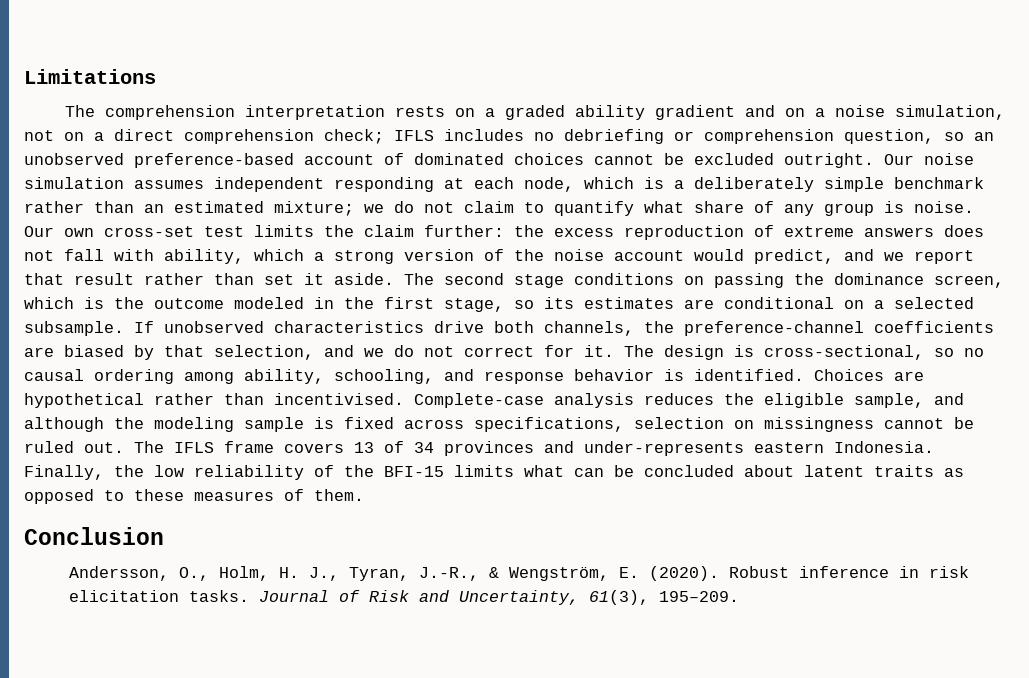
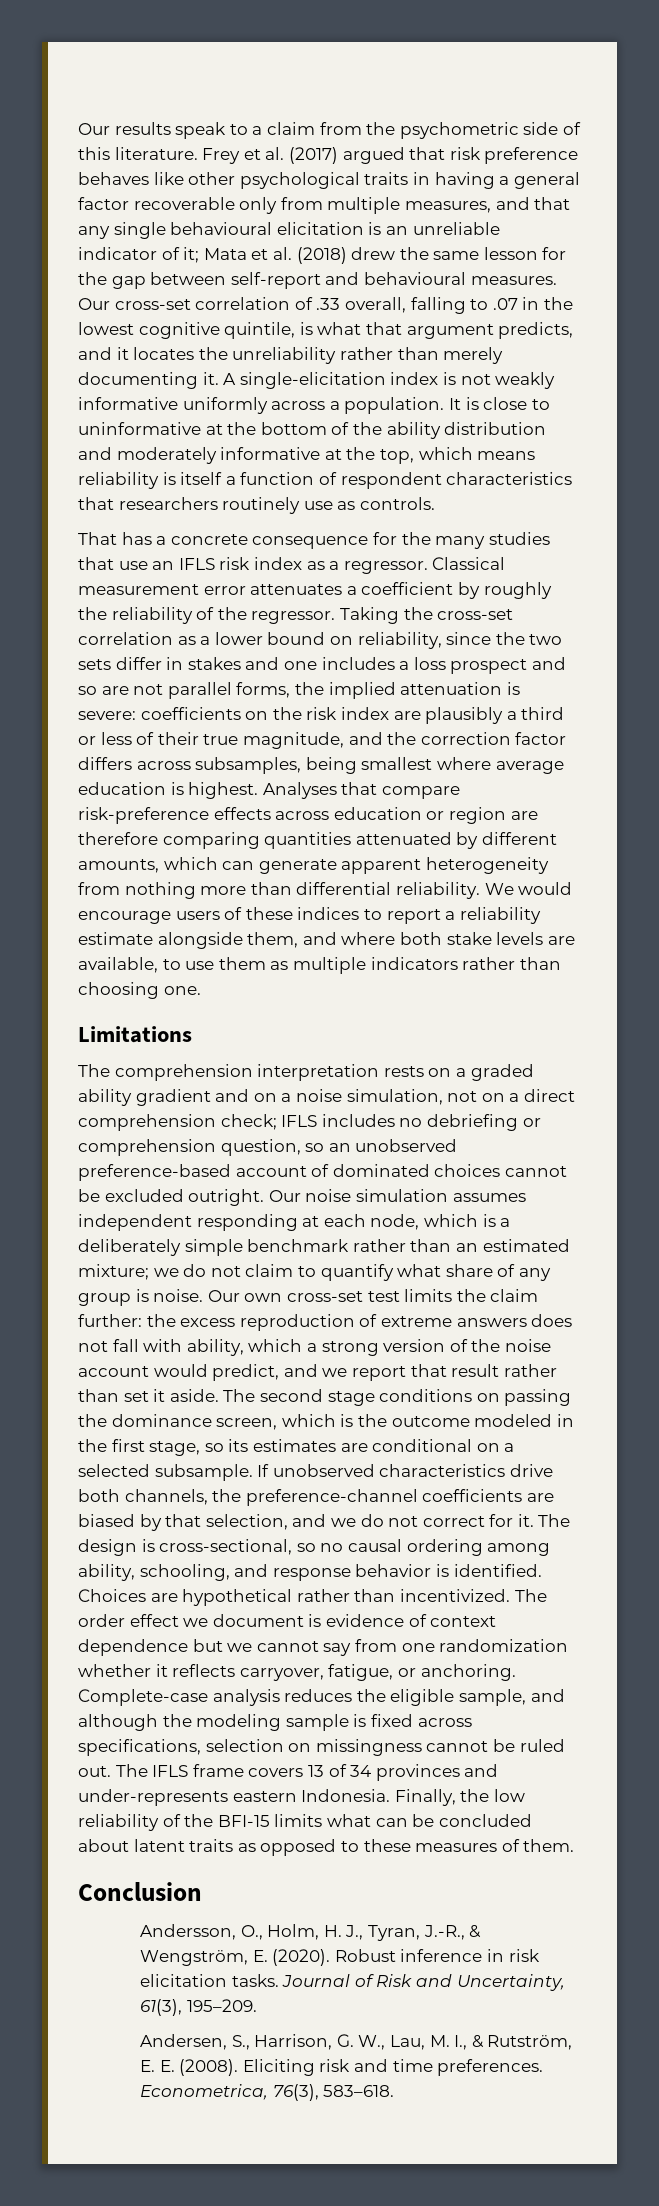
+ Our results speak to a claim from the psychometric side of this literature. Frey et al. (2017) argued that risk preference behaves like other psychological traits in having a general factor recoverable only from multiple measures, and that any single behavioural elicitation is an unreliable indicator of it; Mata et al. (2018) drew the same lesson for the gap between self-report and behavioural measures. Our cross-set correlation of .33 overall, falling to .07 in the lowest cognitive quintile, is what that argument predicts, and it locates the unreliability rather than merely documenting it. A single-elicitation index is not weakly informative uniformly across a population. It is close to uninformative at the bottom of the ability distribution and moderately informative at the top, which means reliability is itself a function of respondent characteristics that researchers routinely use as controls.
+ That has a concrete consequence for the many studies that use an IFLS risk index as a regressor. Classical measurement error attenuates a coefficient by roughly the reliability of the regressor. Taking the cross-set correlation as a lower bound on reliability, since the two sets differ in stakes and one includes a loss prospect and so are not parallel forms, the implied attenuation is severe: coefficients on the risk index are plausibly a third or less of their true magnitude, and the correction factor differs across subsamples, being smallest where average education is highest. Analyses that compare risk-preference effects across education or region are therefore comparing quantities attenuated by different amounts, which can generate apparent heterogeneity from nothing more than differential reliability. We would encourage users of these indices to report a reliability estimate alongside them, and where both stake levels are available, to use them as multiple indicators rather than choosing one.
- Choices are hypothetical rather than incentivised.
+ Choices are hypothetical rather than incentivized. The order effect we document is evidence of context dependence but we cannot say from one randomization whether it reflects carryover, fatigue, or anchoring.
+ Andersen, S., Harrison, G. W., Lau, M. I., & Rutström, E. E. (2008). Eliciting risk and time preferences. Econometrica, 76(3), 583–618.

